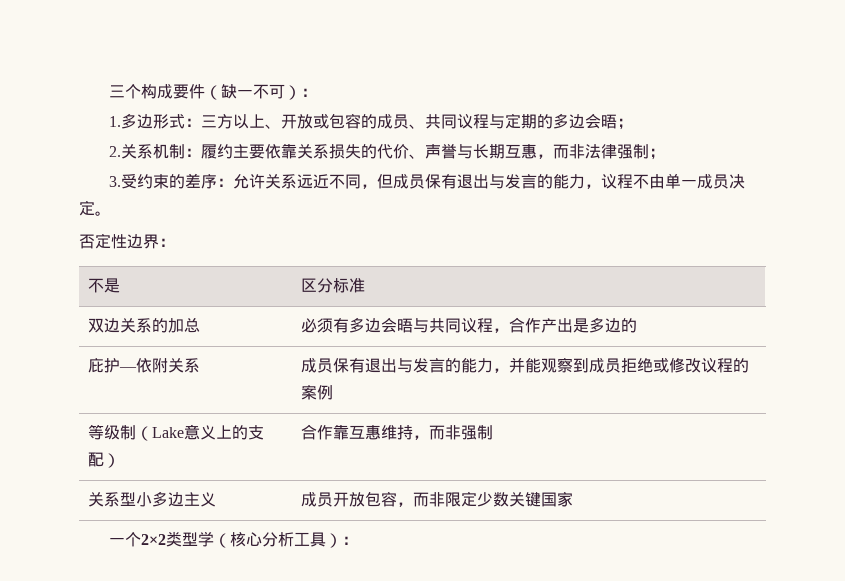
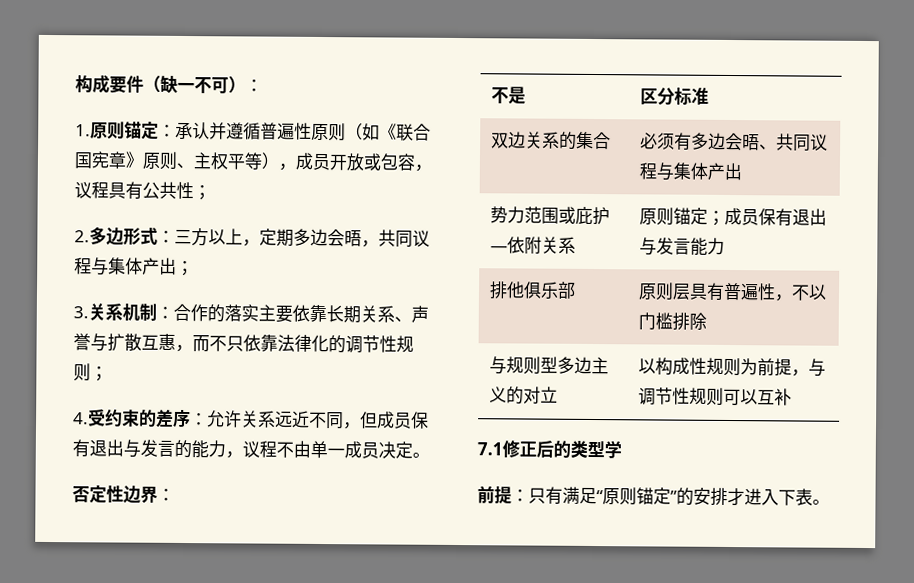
- 三个构成要件（缺一不可）：
+ 构成要件（缺一不可）：
- 1.多边形式：三方以上、开放或包容的成员、共同议程与定期的多边会晤；
- 2.关系机制：履约主要依靠关系损失的代价、声誉与长期互惠，而非法律强制；
- 3.受约束的差序：允许关系远近不同，但成员保有退出与发言的能力，议程不由单一成员决定。
+ 1.原则锚定：承认并遵循普遍性原则（如《联合国宪章》原则、主权平等），成员开放或包容，议程具有公共性；
+ 2.多边形式：三方以上，定期多边会晤，共同议程与集体产出；
+ 3.关系机制：合作的落实主要依靠长期关系、声誉与扩散互惠，而不只依靠法律化的调节性规则；
+ 4.受约束的差序：允许关系远近不同，但成员保有退出与发言的能力，议程不由单一成员决定。
- 双边关系的加总 | 必须有多边会晤与共同议程，合作产出是多边的
- 庇护—依附关系 | 成员保有退出与发言的能力，并能观察到成员拒绝或修改议程的案例
- 等级制（Lake意义上的支配） | 合作靠互惠维持，而非强制
- 关系型小多边主义 | 成员开放包容，而非限定少数关键国家
- 一个2×2类型学（核心分析工具）：
+ 双边关系的集合 | 必须有多边会晤、共同议程与集体产出
+ 势力范围或庇护—依附关系 | 原则锚定；成员保有退出与发言能力
+ 排他俱乐部 | 原则层具有普遍性，不以门槛排除
+ 与规则型多边主义的对立 | 以构成性规则为前提，与调节性规则可以互补
+ 7.1修正后的类型学
+ 前提：只有满足“原则锚定”的安排才进入下表。

